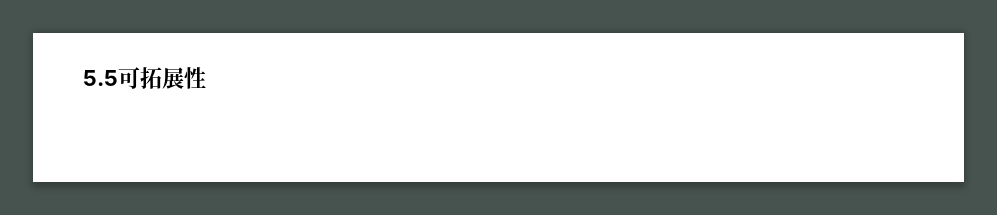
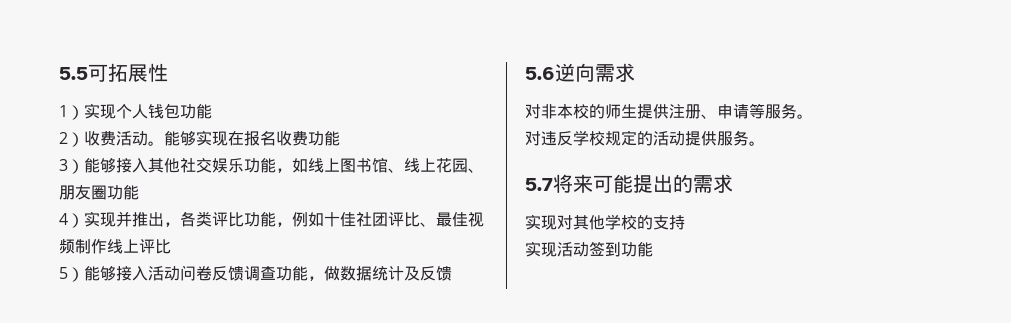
+ 1）实现个人钱包功能
+ 2）收费活动。能够实现在报名收费功能
+ 3）能够接入其他社交娱乐功能，如线上图书馆、线上花园、朋友圈功能
+ 4）实现并推出，各类评比功能，例如十佳社团评比、最佳视频制作线上评比
+ 5）能够接入活动问卷反馈调查功能，做数据统计及反馈
+ 5.6逆向需求
+ 对非本校的师生提供注册、申请等服务。
+ 对违反学校规定的活动提供服务。
+ 5.7将来可能提出的需求
+ 实现对其他学校的支持
+ 实现活动签到功能

